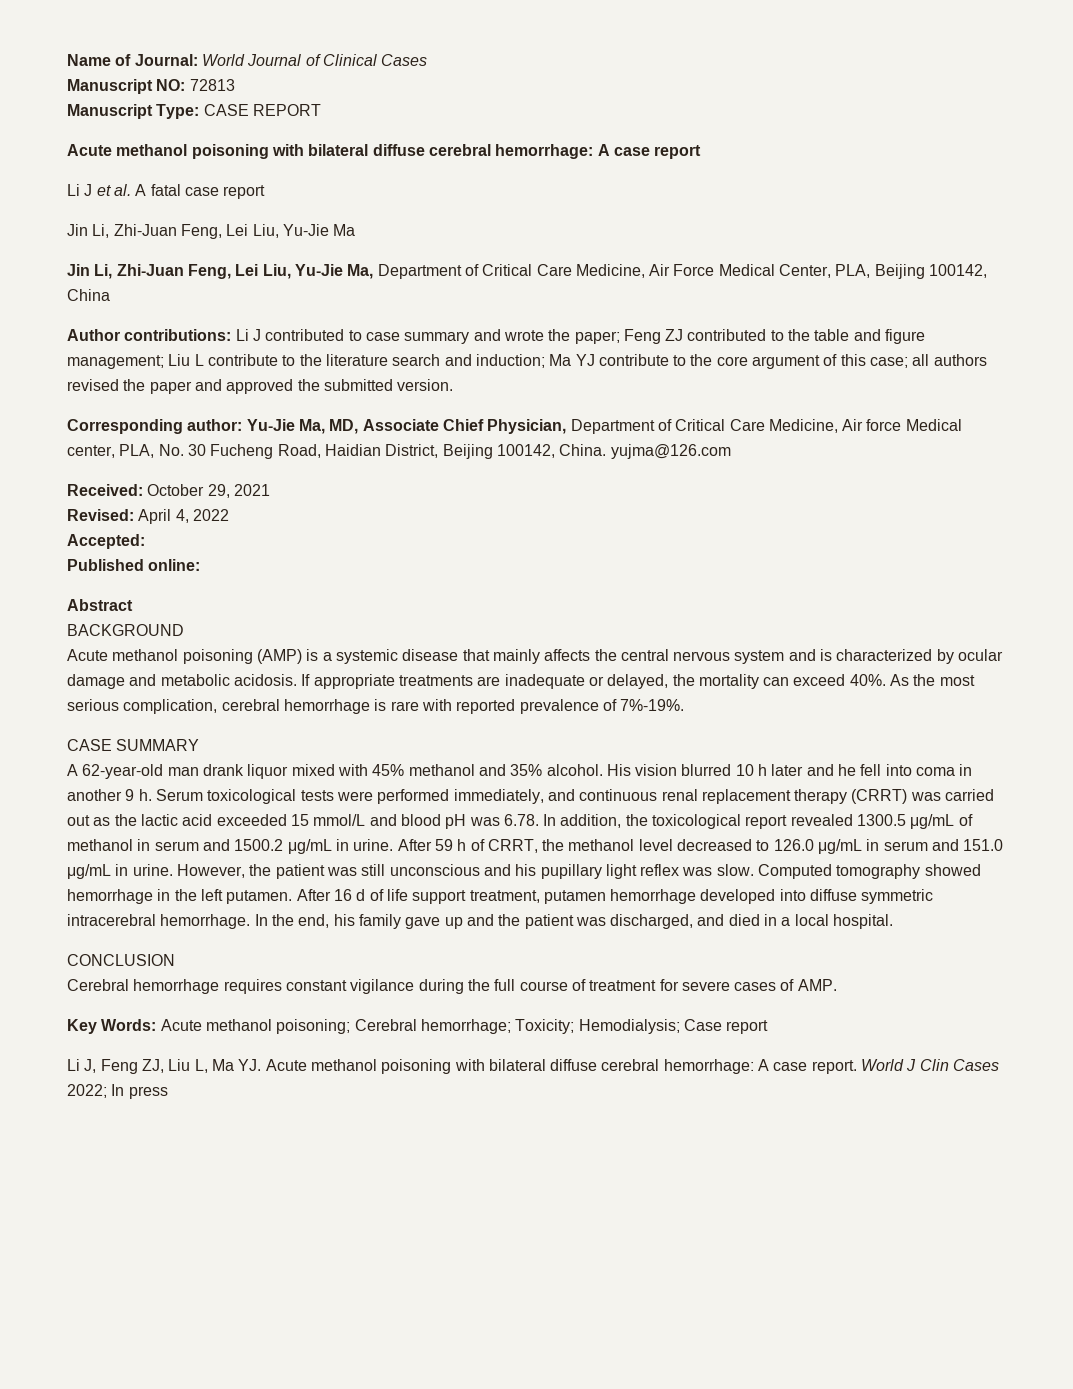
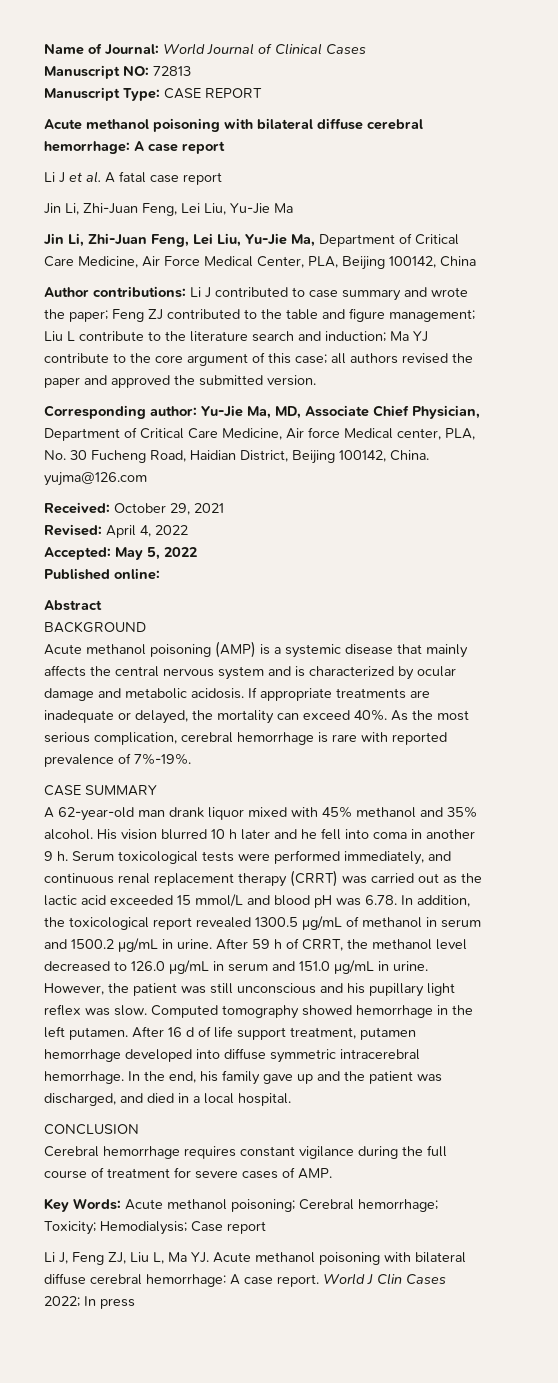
- Accepted:
+ Accepted: May 5, 2022

